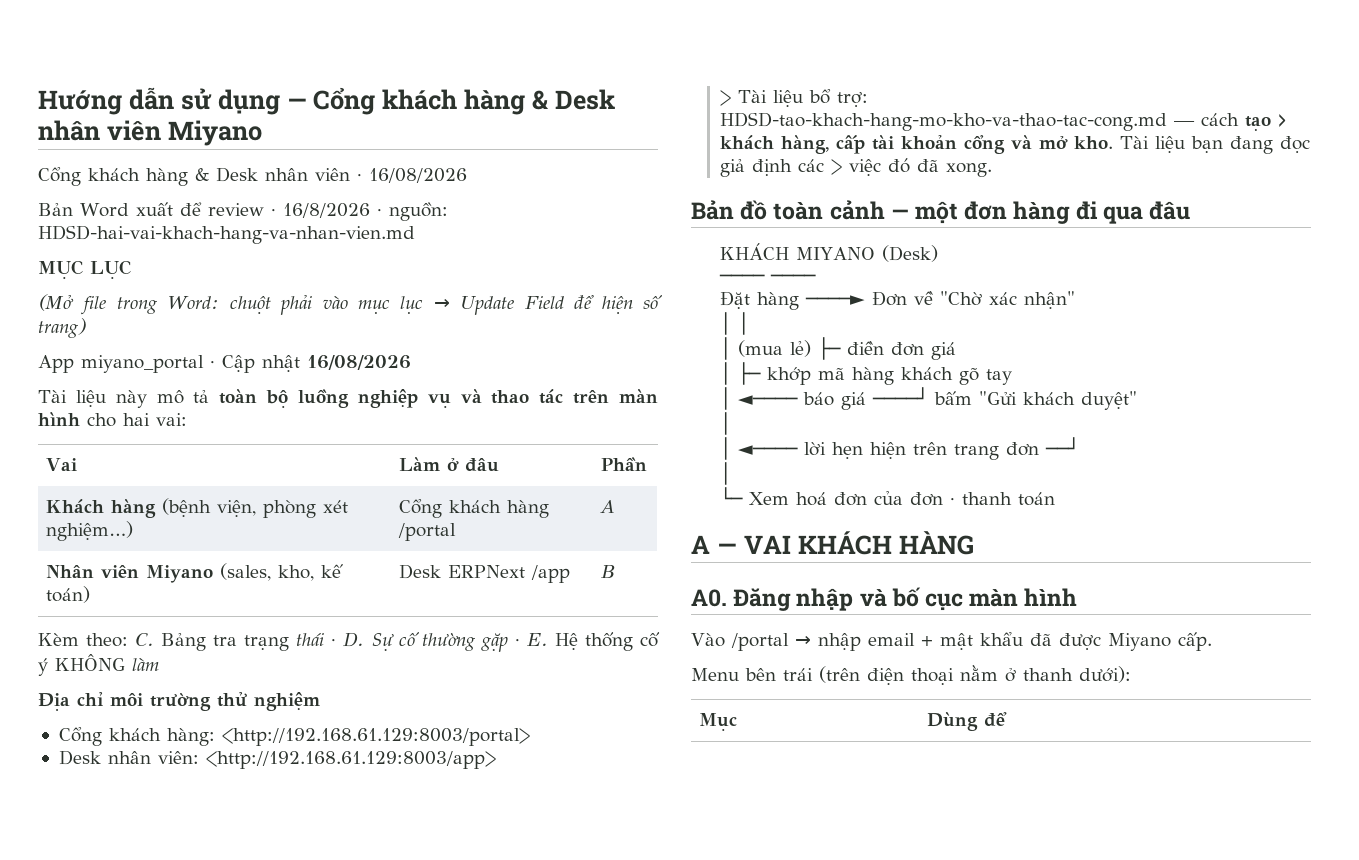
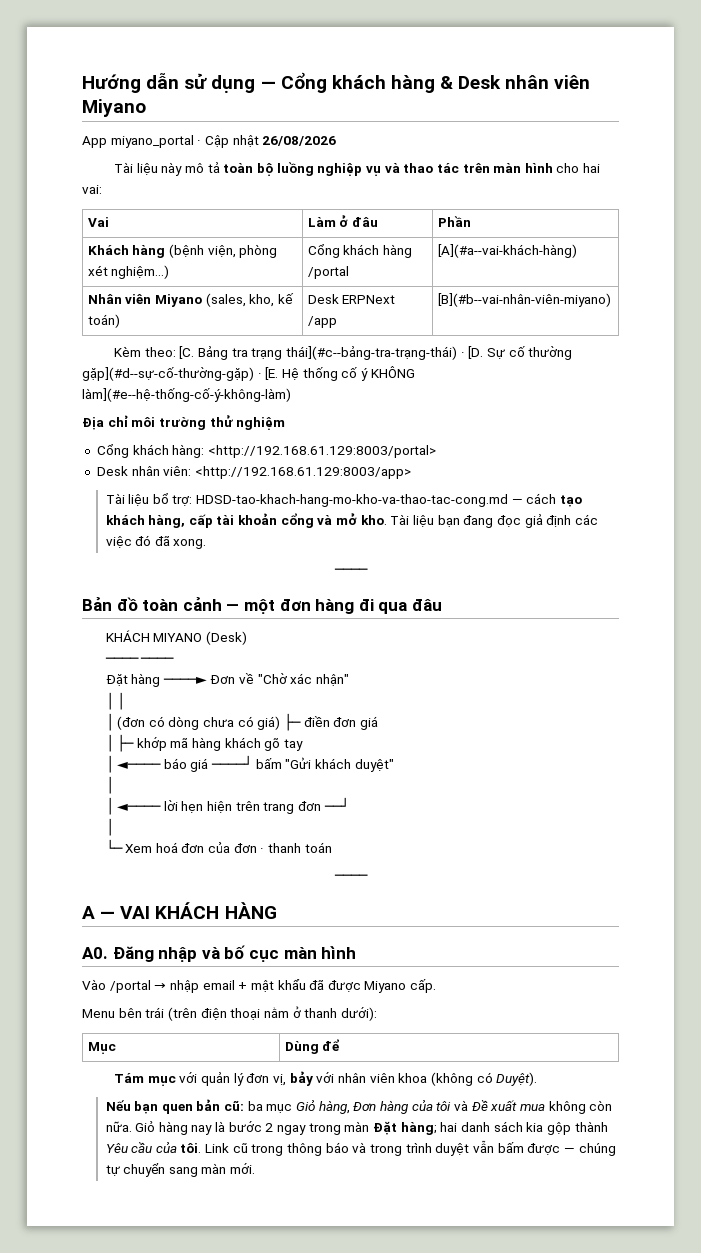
- Cổng khách hàng & Desk nhân viên · 16/08/2026
- Bản Word xuất để review · 16/8/2026 · nguồn: HDSD-hai-vai-khach-hang-va-nhan-vien.md
- MỤC LỤC
- (Mở file trong Word: chuột phải vào mục lục → Update Field để hiện số trang)
- App miyano_portal · Cập nhật 16/08/2026
+ App miyano_portal · Cập nhật 26/08/2026
- Khách hàng (bệnh viện, phòng xét nghiệm…) | Cổng khách hàng /portal | A
+ Khách hàng (bệnh viện, phòng xét nghiệm…) | Cổng khách hàng /portal | [A](#a--vai-khách-hàng)
- Nhân viên Miyano (sales, kho, kế toán) | Desk ERPNext /app | B
+ Nhân viên Miyano (sales, kho, kế toán) | Desk ERPNext /app | [B](#b--vai-nhân-viên-miyano)
- Kèm theo: C. Bảng tra trạng thái · D. Sự cố thường gặp · E. Hệ thống cố ý KHÔNG làm
+ Kèm theo: [C. Bảng tra trạng thái](#c--bảng-tra-trạng-thái) · [D. Sự cố thường gặp](#d--sự-cố-thường-gặp) · [E. Hệ thống cố ý KHÔNG làm](#e--hệ-thống-cố-ý-không-làm)
- > Tài liệu bổ trợ: HDSD-tao-khach-hang-mo-kho-va-thao-tac-cong.md — cách tạo > khách hàng, cấp tài khoản cổng và mở kho.
+ Tài liệu bổ trợ: HDSD-tao-khach-hang-mo-kho-va-thao-tac-cong.md — cách tạo khách hàng, cấp tài khoản cổng và mở kho.
- Tài liệu bạn đang đọc giả định các > việc đó đã xong.
+ Tài liệu bạn đang đọc giả định các việc đó đã xong.
+ ────
- │ (mua lẻ) ├─ điền đơn giá
+ │ (đơn có dòng chưa có giá) ├─ điền đơn giá
  └─ Xem hoá đơn của đơn · thanh toán
+ ────
+ Tám mục với quản lý đơn vị, bảy với nhân viên khoa (không có Duyệt).
+ Nếu bạn quen bản cũ: ba mục Giỏ hàng, Đơn hàng của tôi và Đề xuất mua không còn nữa. Giỏ hàng nay là bước 2 ngay trong màn Đặt hàng; hai danh sách kia gộp thành Yêu cầu của tôi. Link cũ trong thông báo và trong trình duyệt vẫn bấm được — chúng tự chuyển sang màn mới.

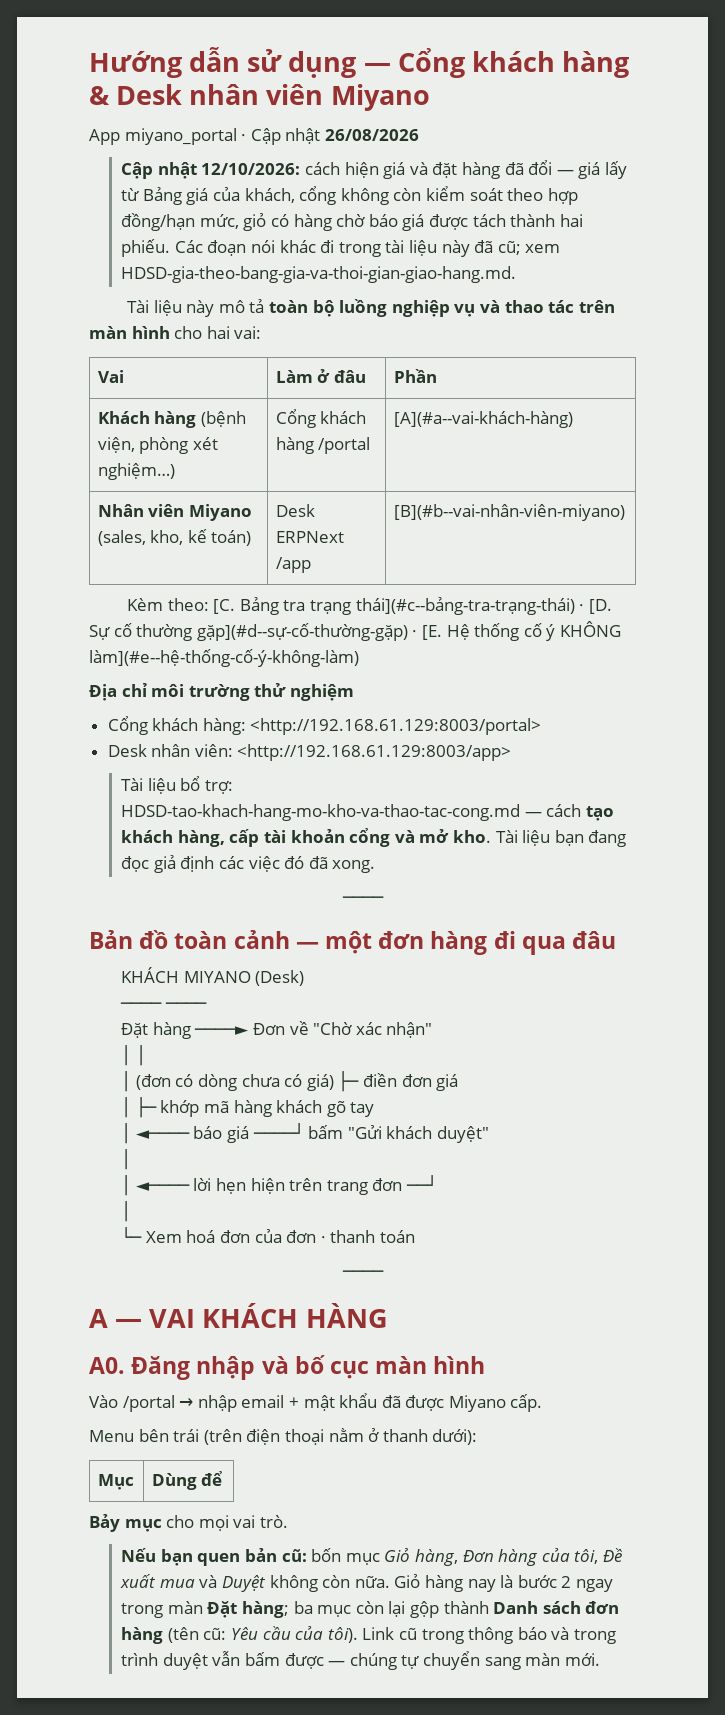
+ Cập nhật 12/10/2026: cách hiện giá và đặt hàng đã đổi — giá lấy từ Bảng giá của khách, cổng không còn kiểm soát theo hợp đồng/hạn mức, giỏ có hàng chờ báo giá được tách thành hai phiếu. Các đoạn nói khác đi trong tài liệu này đã cũ; xem HDSD-gia-theo-bang-gia-va-thoi-gian-giao-hang.md.
- Tám mục với quản lý đơn vị, bảy với nhân viên khoa (không có Duyệt).
+ Bảy mục cho mọi vai trò.
- Nếu bạn quen bản cũ: ba mục Giỏ hàng, Đơn hàng của tôi và Đề xuất mua không còn nữa.
+ Nếu bạn quen bản cũ: bốn mục Giỏ hàng, Đơn hàng của tôi, Đề xuất mua và Duyệt không còn nữa.
- Giỏ hàng nay là bước 2 ngay trong màn Đặt hàng; hai danh sách kia gộp thành Yêu cầu của tôi.
+ Giỏ hàng nay là bước 2 ngay trong màn Đặt hàng; ba mục còn lại gộp thành Danh sách đơn hàng (tên cũ: Yêu cầu của tôi).

